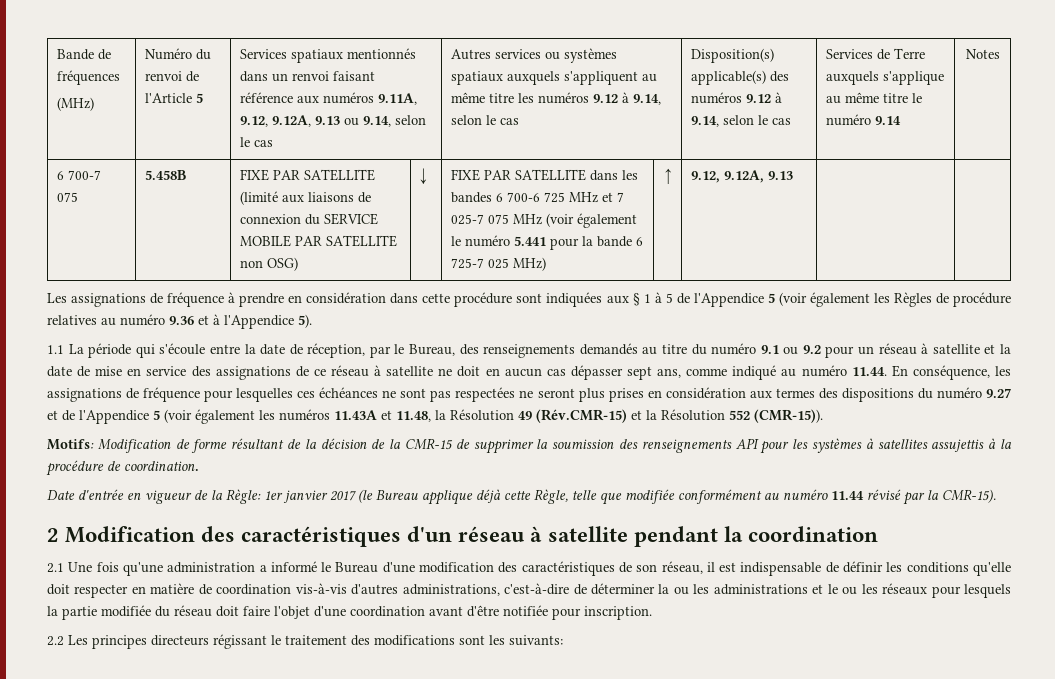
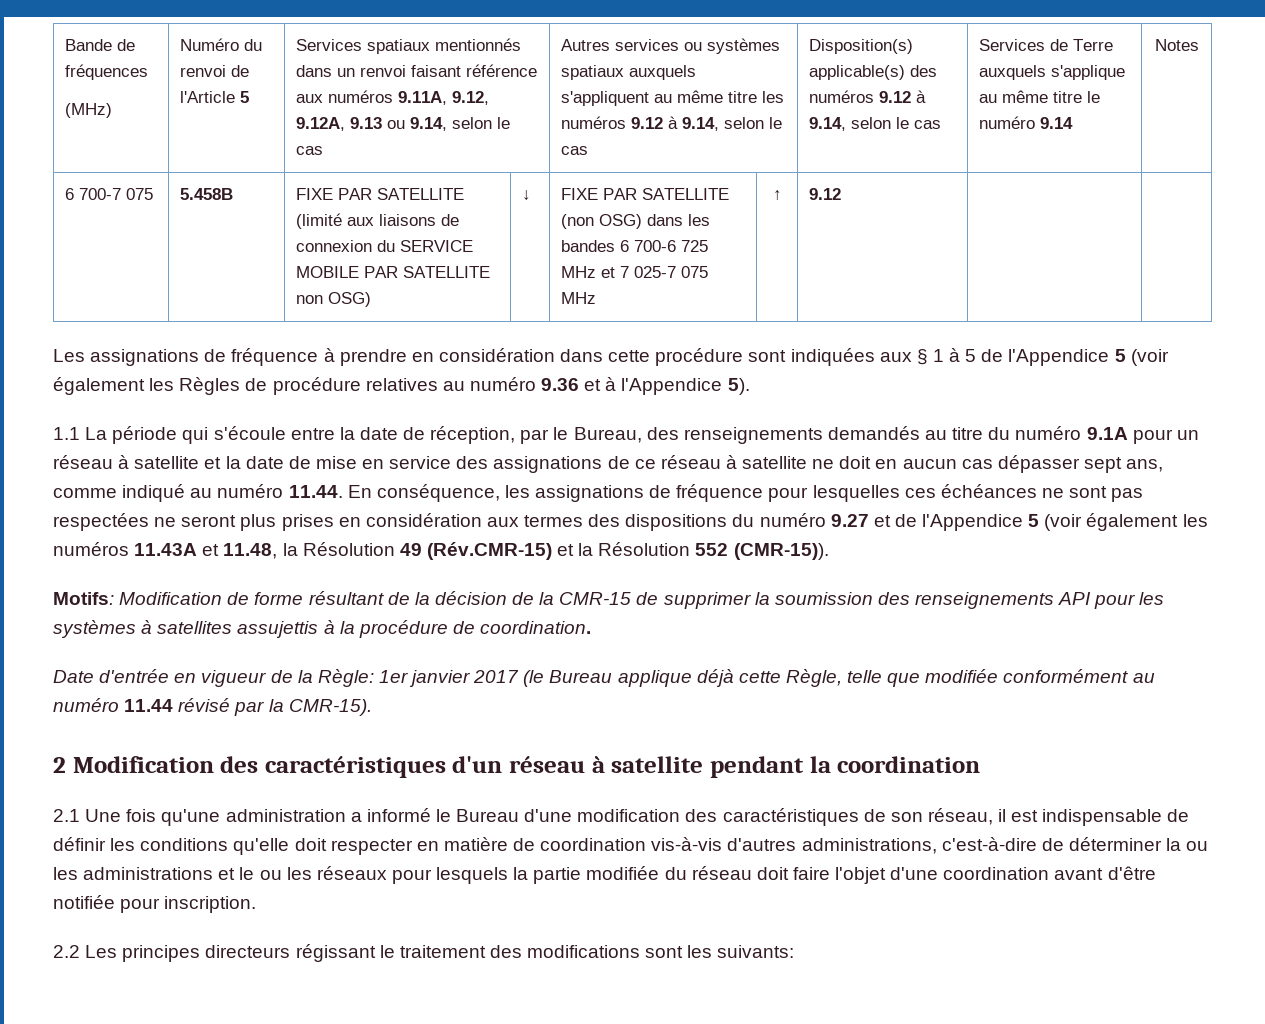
- FIXE PAR SATELLITE dans les bandes 6 700-6 725 MHz et 7 025-7 075 MHz (voir également le numéro 5.441 pour la bande 6 725-7 025 MHz) | ↑ | 9.12, 9.12A, 9.13
+ FIXE PAR SATELLITE (non OSG) dans les bandes 6 700-6 725 MHz et 7 025-7 075 MHz | ↑ | 9.12
- 1.1 La période qui s'écoule entre la date de réception, par le Bureau, des renseignements demandés au titre du numéro 9.1 ou 9.2 pour un réseau à satellite et la date de mise en service des assignations de ce réseau à satellite ne doit en aucun cas dépasser sept ans, comme indiqué au numéro 11.44. En conséquence, les assignations de fréquence pour lesquelles ces échéances ne sont pas respectées ne seront plus prises en considération aux termes des dispositions du numéro 9.27 et de l'Appendice 5 (voir également les numéros 11.43A et 11.48, la Résolution 49 (Rév.CMR-15) et la Résolution 552 (CMR-15)).
+ 1.1 La période qui s'écoule entre la date de réception, par le Bureau, des renseignements demandés au titre du numéro 9.1A pour un réseau à satellite et la date de mise en service des assignations de ce réseau à satellite ne doit en aucun cas dépasser sept ans, comme indiqué au numéro 11.44. En conséquence, les assignations de fréquence pour lesquelles ces échéances ne sont pas respectées ne seront plus prises en considération aux termes des dispositions du numéro 9.27 et de l'Appendice 5 (voir également les numéros 11.43A et 11.48, la Résolution 49 (Rév.CMR-15) et la Résolution 552 (CMR-15)).

